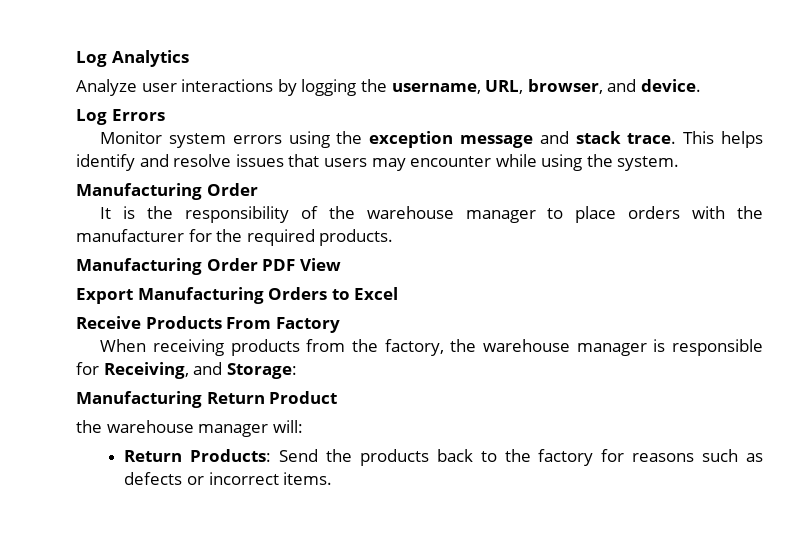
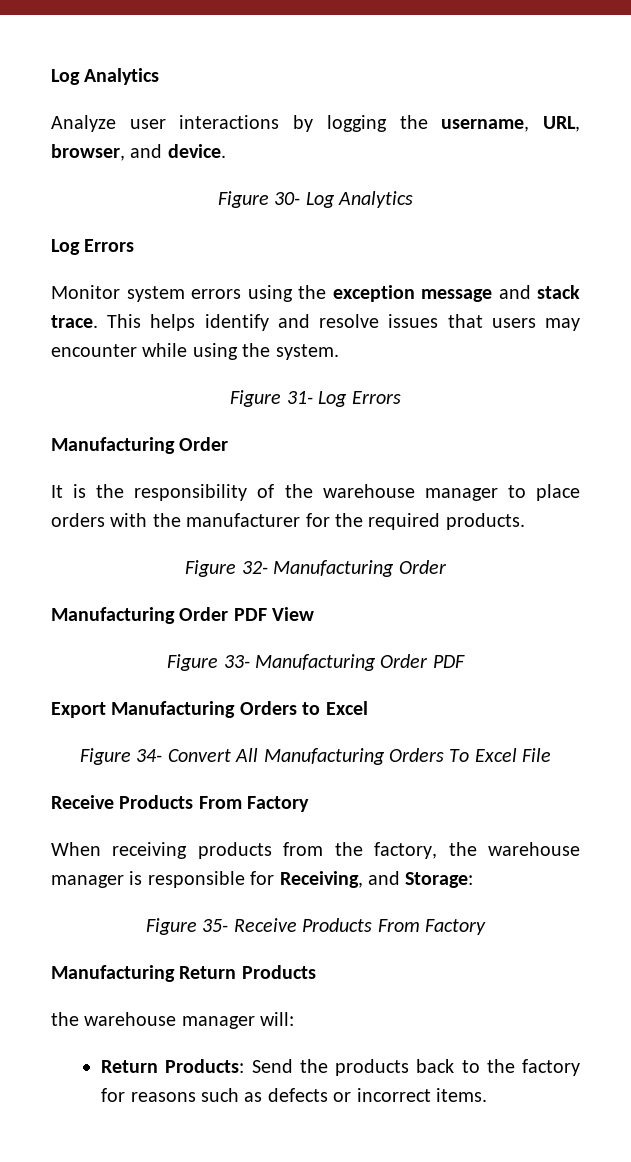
+ Figure 30- Log Analytics
+ Figure 31- Log Errors
+ Figure 32- Manufacturing Order
+ Figure 33- Manufacturing Order PDF
+ Figure 34- Convert All Manufacturing Orders To Excel File
+ Figure 35- Receive Products From Factory
- Manufacturing Return Product
+ Manufacturing Return Products

